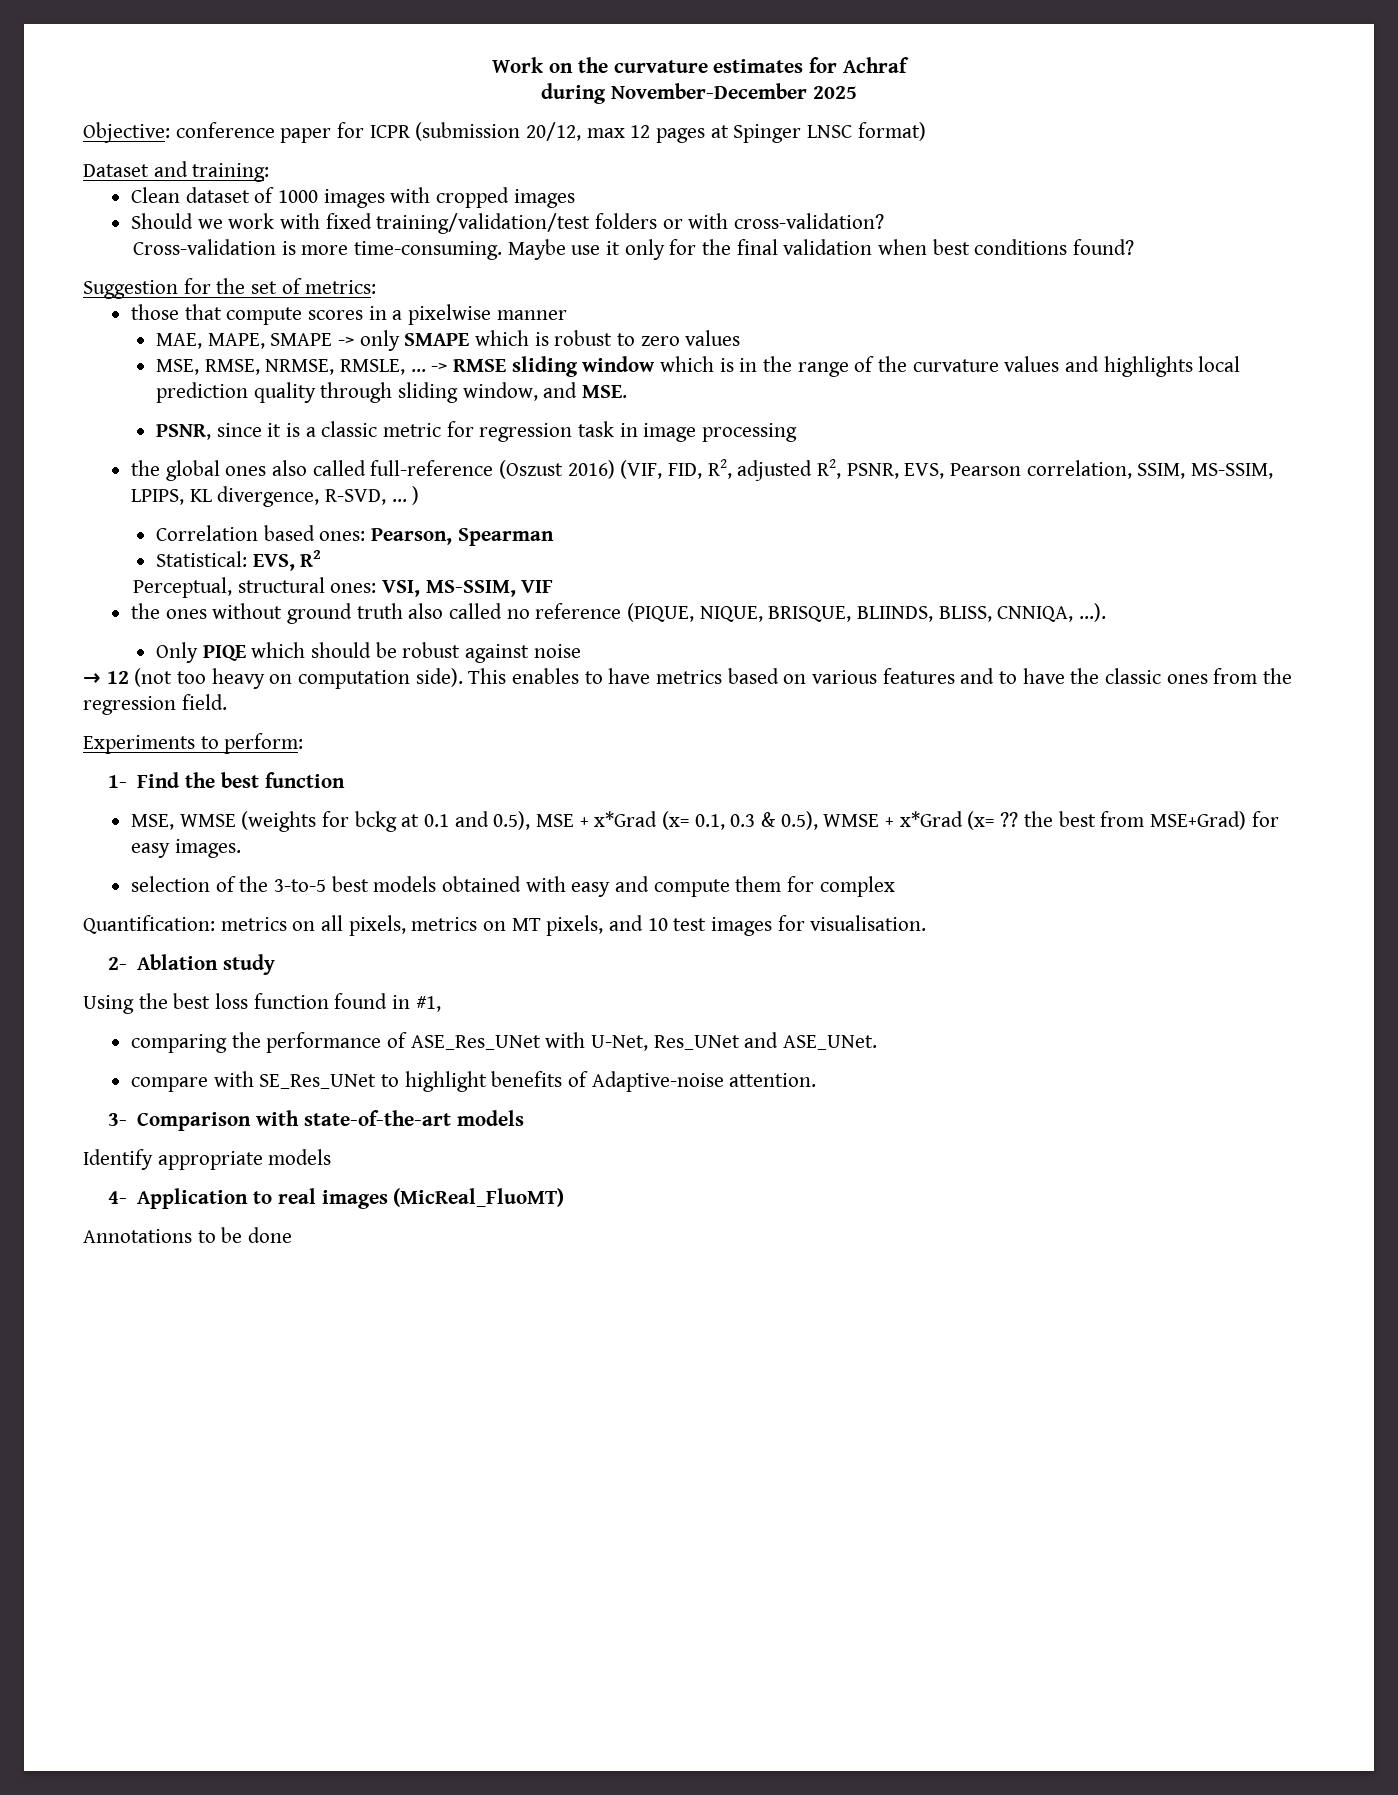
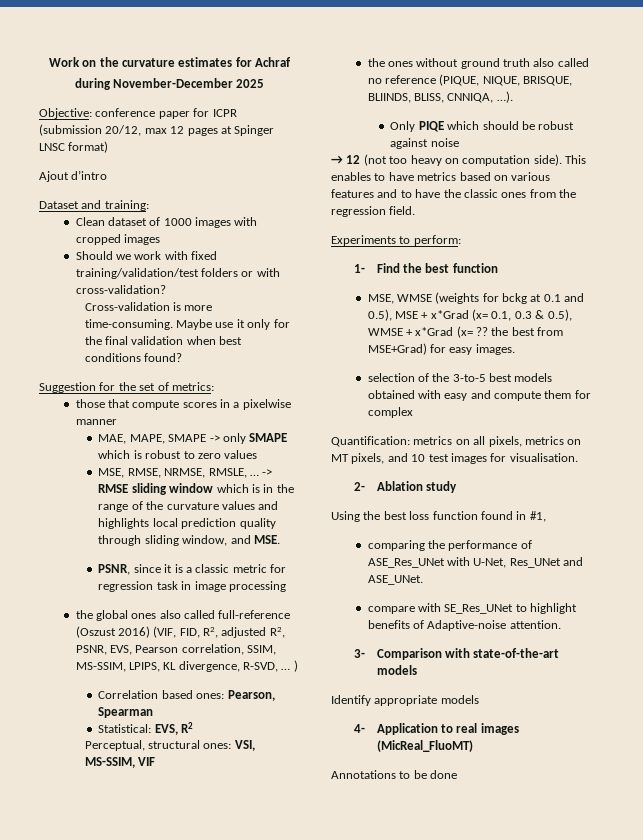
+ Ajout d’intro

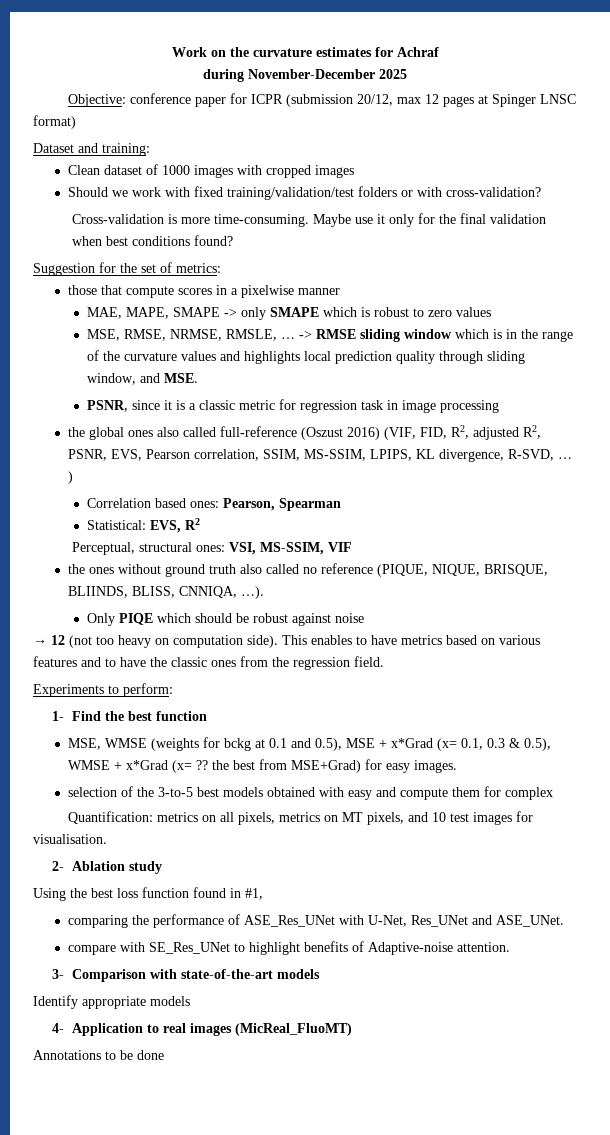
- Ajout d’intro

